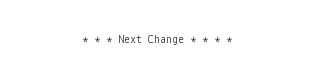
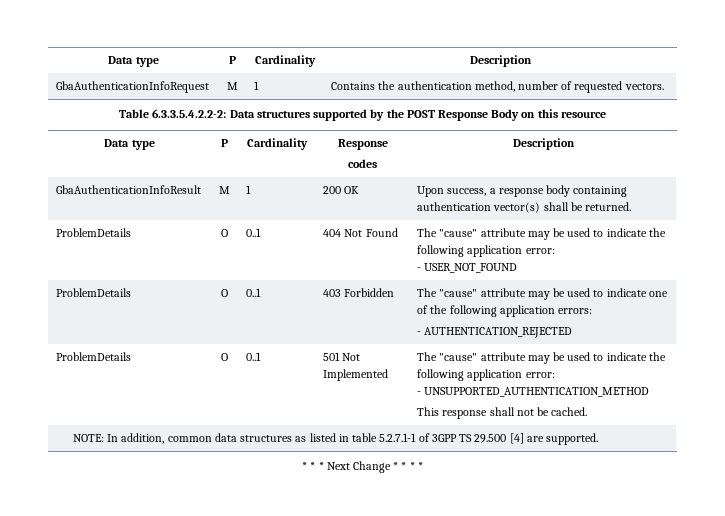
+ Data type | P | Cardinality | Description
+ GbaAuthenticationInfoRequest | M | 1 | Contains the authentication method, number of requested vectors.
+ Table 6.3.3.5.4.2.2-2: Data structures supported by the POST Response Body on this resource
+ Data type | P | Cardinality | Response
+ codes | Description
+ GbaAuthenticationInfoResult | M | 1 | 200 OK | Upon success, a response body containing authentication vector(s) shall be returned.
+ ProblemDetails | O | 0..1 | 404 Not Found | The "cause" attribute may be used to indicate the following application error:
+ - USER_NOT_FOUND
+ ProblemDetails | O | 0..1 | 403 Forbidden | The "cause" attribute may be used to indicate one of the following application errors:
+ - AUTHENTICATION_REJECTED
+ ProblemDetails | O | 0..1 | 501 Not Implemented | The "cause" attribute may be used to indicate the following application error:
+ - UNSUPPORTED_AUTHENTICATION_METHOD
+ This response shall not be cached.
+ NOTE: In addition, common data structures as listed in table 5.2.7.1-1 of 3GPP TS 29.500 [4] are supported.

